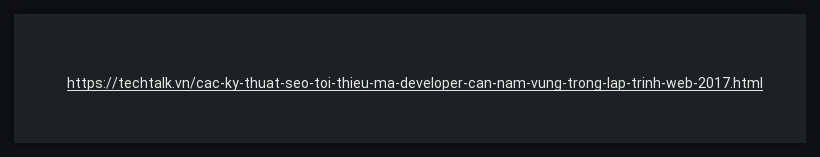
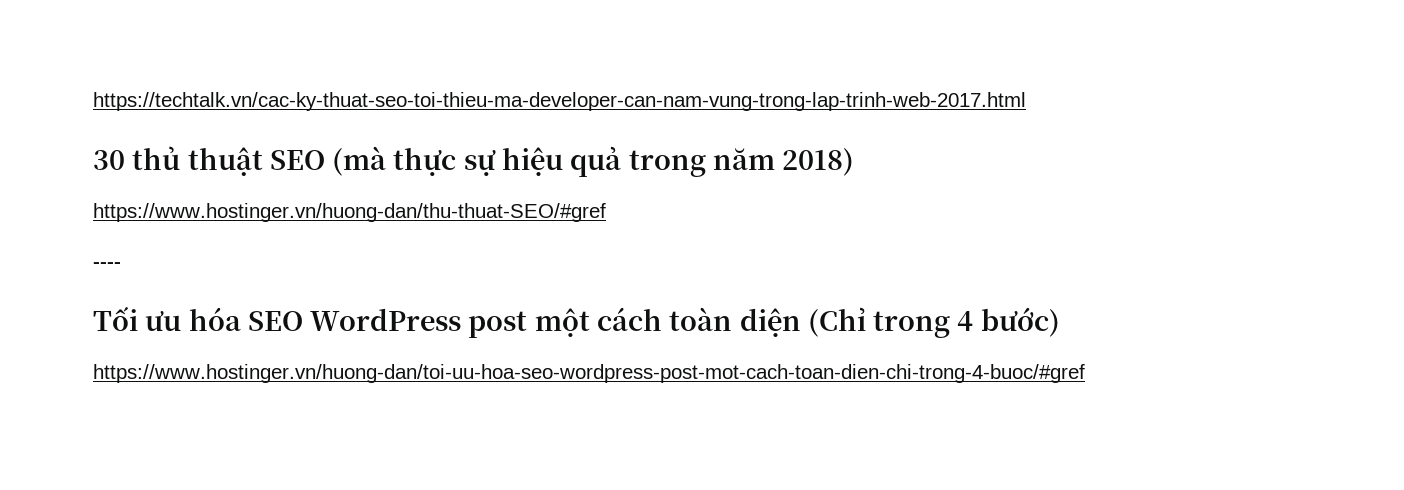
+ 30 thủ thuật SEO (mà thực sự hiệu quả trong năm 2018)
+ https://www.hostinger.vn/huong-dan/thu-thuat-SEO/#gref
+ ----
+ Tối ưu hóa SEO WordPress post một cách toàn diện (Chỉ trong 4 bước)
+ https://www.hostinger.vn/huong-dan/toi-uu-hoa-seo-wordpress-post-mot-cach-toan-dien-chi-trong-4-buoc/#gref

